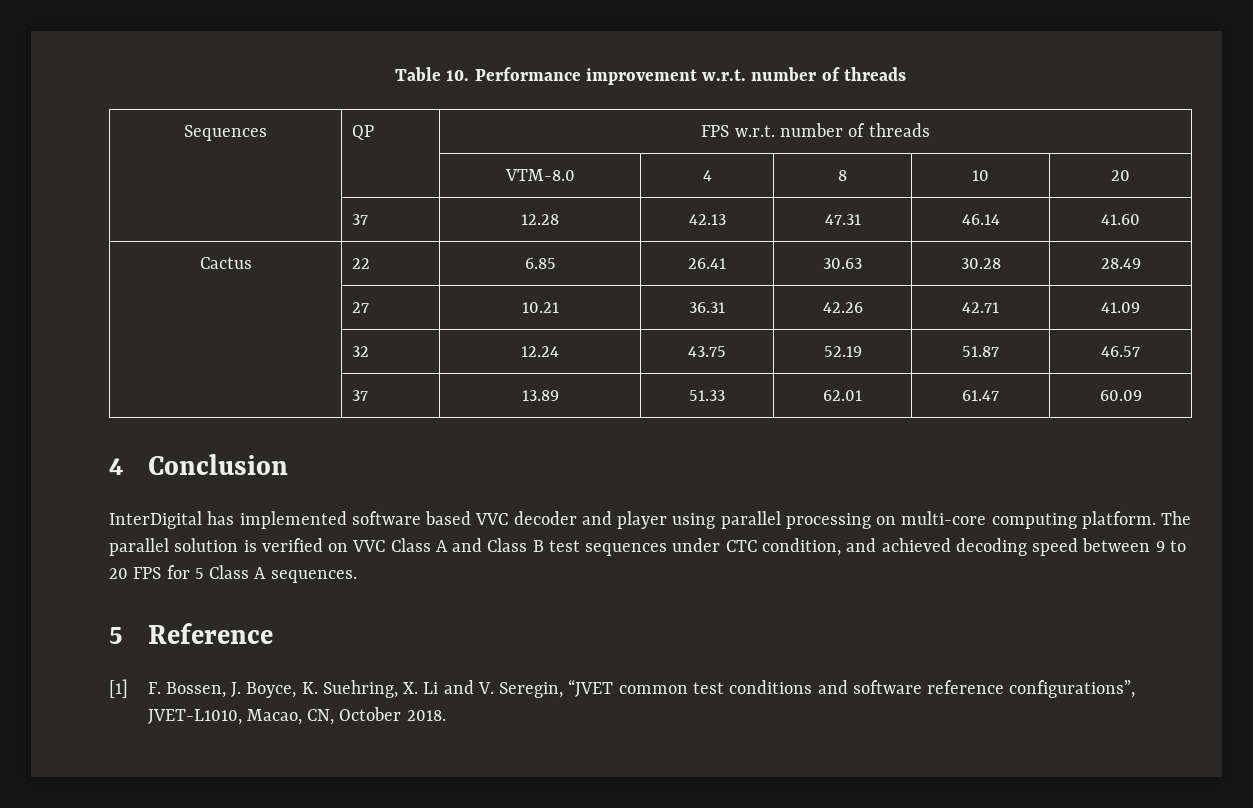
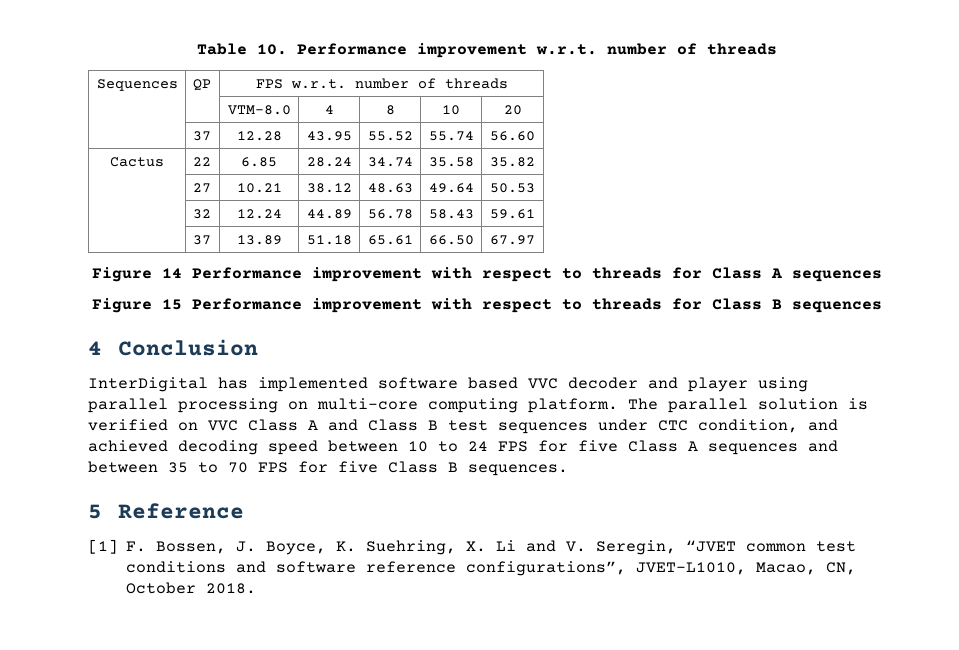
- | 37 | 12.28 | 42.13 | 47.31 | 46.14 | 41.60
+ | 37 | 12.28 | 43.95 | 55.52 | 55.74 | 56.60
- Cactus | 22 | 6.85 | 26.41 | 30.63 | 30.28 | 28.49
- | 27 | 10.21 | 36.31 | 42.26 | 42.71 | 41.09
- | 32 | 12.24 | 43.75 | 52.19 | 51.87 | 46.57
- | 37 | 13.89 | 51.33 | 62.01 | 61.47 | 60.09
+ Cactus | 22 | 6.85 | 28.24 | 34.74 | 35.58 | 35.82
+ | 27 | 10.21 | 38.12 | 48.63 | 49.64 | 50.53
+ | 32 | 12.24 | 44.89 | 56.78 | 58.43 | 59.61
+ | 37 | 13.89 | 51.18 | 65.61 | 66.50 | 67.97
+ Figure 14 Performance improvement with respect to threads for Class A sequences
+ Figure 15 Performance improvement with respect to threads for Class B sequences
- The parallel solution is verified on VVC Class A and Class B test sequences under CTC condition, and achieved decoding speed between 9 to 20 FPS for 5 Class A sequences.
+ The parallel solution is verified on VVC Class A and Class B test sequences under CTC condition, and achieved decoding speed between 10 to 24 FPS for five Class A sequences and between 35 to 70 FPS for five Class B sequences.

